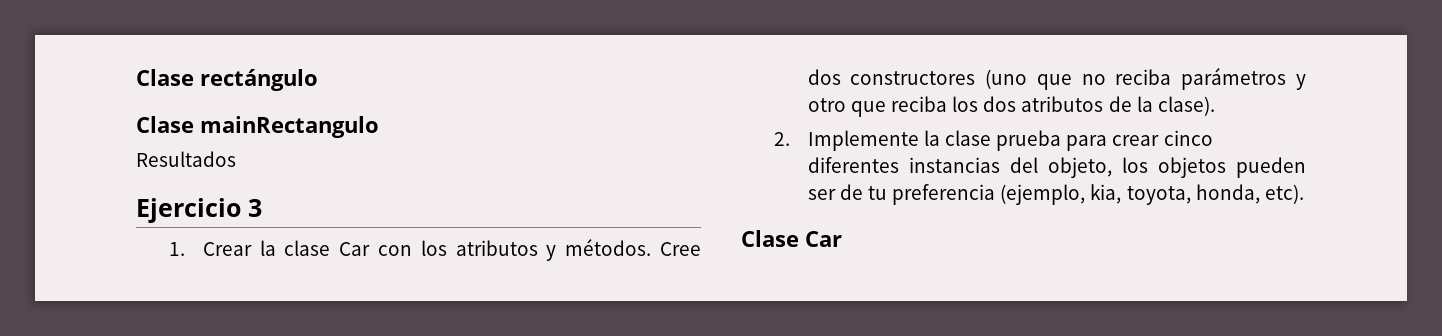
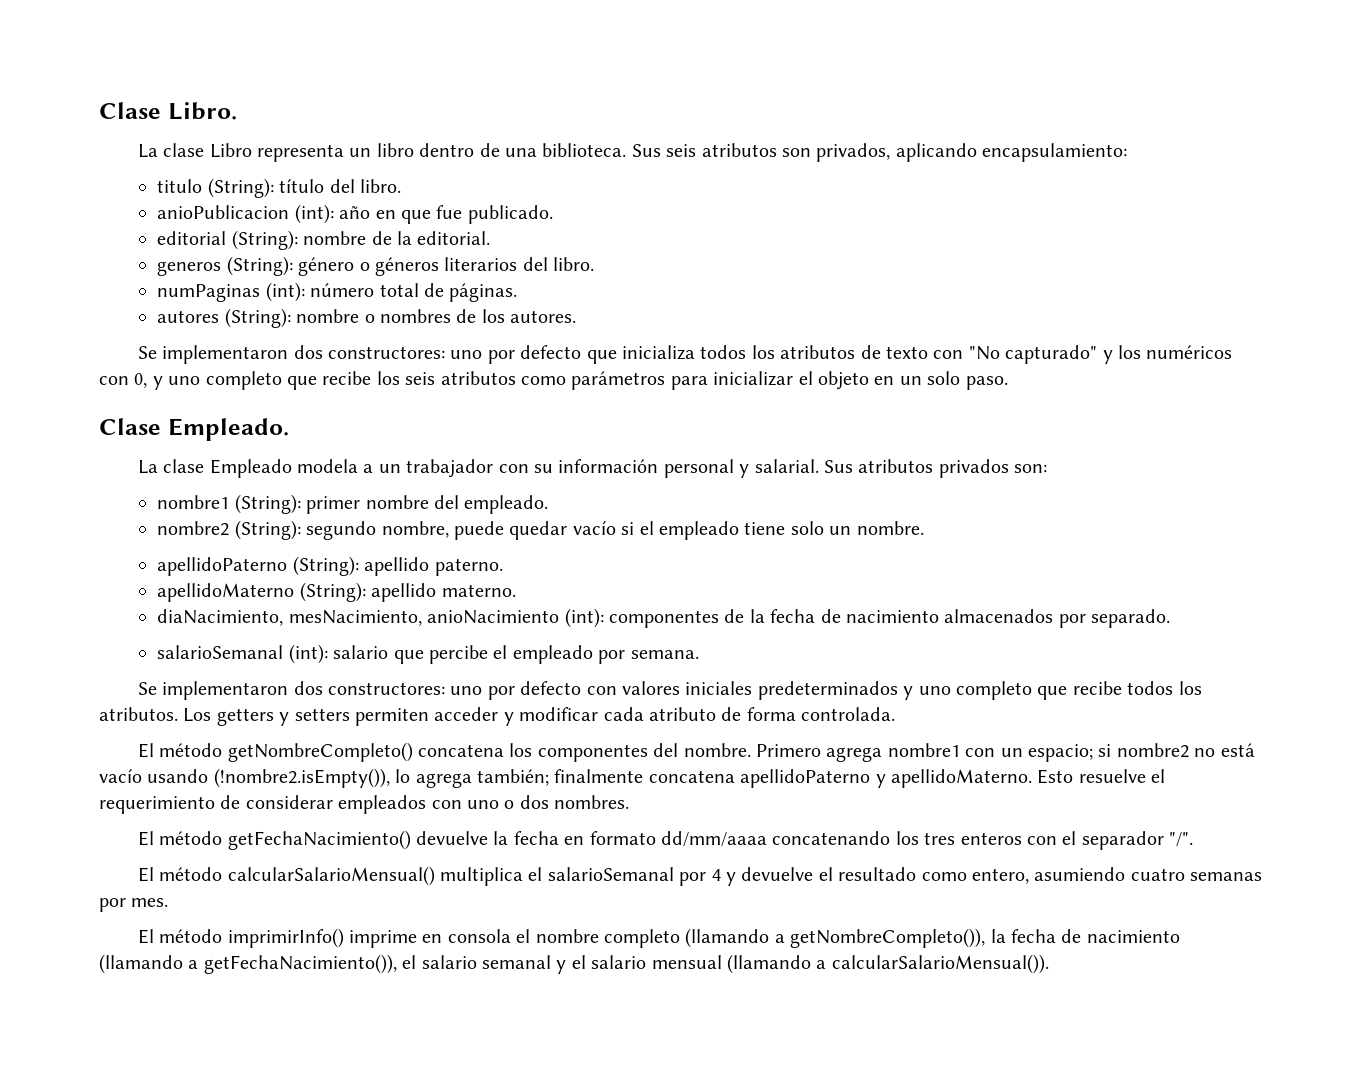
- Clase rectángulo
- Clase mainRectangulo
- Resultados
- Ejercicio 3
- 1. Crear la clase Car con los atributos y métodos. Cree dos constructores (uno que no reciba parámetros y otro que reciba los dos atributos de la clase).
- 2. Implemente la clase prueba para crear cinco diferentes instancias del objeto, los objetos pueden ser de tu preferencia (ejemplo, kia, toyota, honda, etc).
- Clase Car
+ Clase Libro.
+ La clase Libro representa un libro dentro de una biblioteca. Sus seis atributos son privados, aplicando encapsulamiento:
+ titulo (String): título del libro.
+ anioPublicacion (int): año en que fue publicado.
+ editorial (String): nombre de la editorial.
+ generos (String): género o géneros literarios del libro.
+ numPaginas (int): número total de páginas.
+ autores (String): nombre o nombres de los autores.
+ Se implementaron dos constructores: uno por defecto que inicializa todos los atributos de texto con "No capturado" y los numéricos con 0, y uno completo que recibe los seis atributos como parámetros para inicializar el objeto en un solo paso.
+ Clase Empleado.
+ La clase Empleado modela a un trabajador con su información personal y salarial. Sus atributos privados son:
+ nombre1 (String): primer nombre del empleado.
+ nombre2 (String): segundo nombre, puede quedar vacío si el empleado tiene solo un nombre.
+ apellidoPaterno (String): apellido paterno.
+ apellidoMaterno (String): apellido materno.
+ diaNacimiento, mesNacimiento, anioNacimiento (int): componentes de la fecha de nacimiento almacenados por separado.
+ salarioSemanal (int): salario que percibe el empleado por semana.
+ Se implementaron dos constructores: uno por defecto con valores iniciales predeterminados y uno completo que recibe todos los atributos. Los getters y setters permiten acceder y modificar cada atributo de forma controlada.
+ El método getNombreCompleto() concatena los componentes del nombre. Primero agrega nombre1 con un espacio; si nombre2 no está vacío usando (!nombre2.isEmpty()), lo agrega también; finalmente concatena apellidoPaterno y apellidoMaterno. Esto resuelve el requerimiento de considerar empleados con uno o dos nombres.
+ El método getFechaNacimiento() devuelve la fecha en formato dd/mm/aaaa concatenando los tres enteros con el separador "/".
+ El método calcularSalarioMensual() multiplica el salarioSemanal por 4 y devuelve el resultado como entero, asumiendo cuatro semanas por mes.
+ El método imprimirInfo() imprime en consola el nombre completo (llamando a getNombreCompleto()), la fecha de nacimiento (llamando a getFechaNacimiento()), el salario semanal y el salario mensual (llamando a calcularSalarioMensual()).

